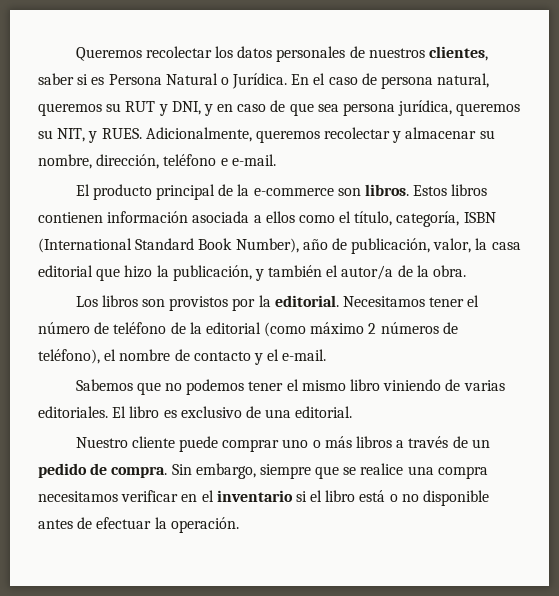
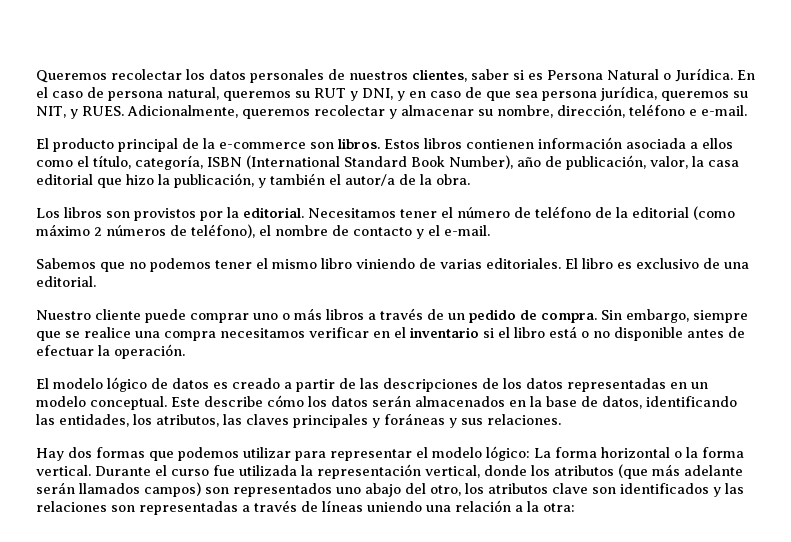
+ El modelo lógico de datos es creado a partir de las descripciones de los datos representadas en un modelo conceptual. Este describe cómo los datos serán almacenados en la base de datos, identificando las entidades, los atributos, las claves principales y foráneas y sus relaciones.
+ Hay dos formas que podemos utilizar para representar el modelo lógico: La forma horizontal o la forma vertical. Durante el curso fue utilizada la representación vertical, donde los atributos (que más adelante serán llamados campos) son representados uno abajo del otro, los atributos clave son identificados y las relaciones son representadas a través de líneas uniendo una relación a la otra:

